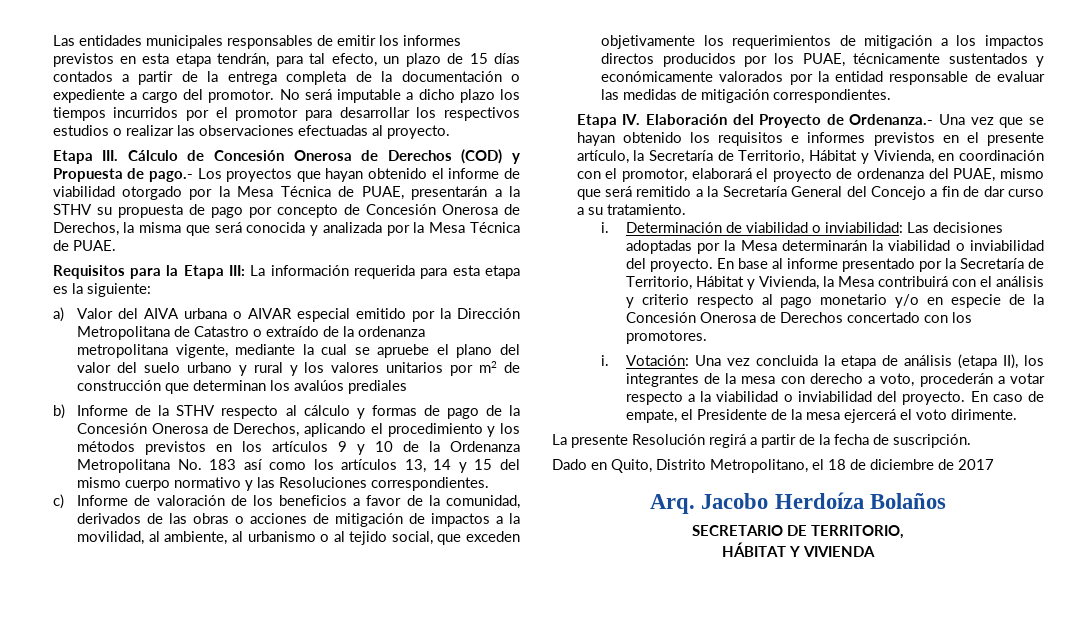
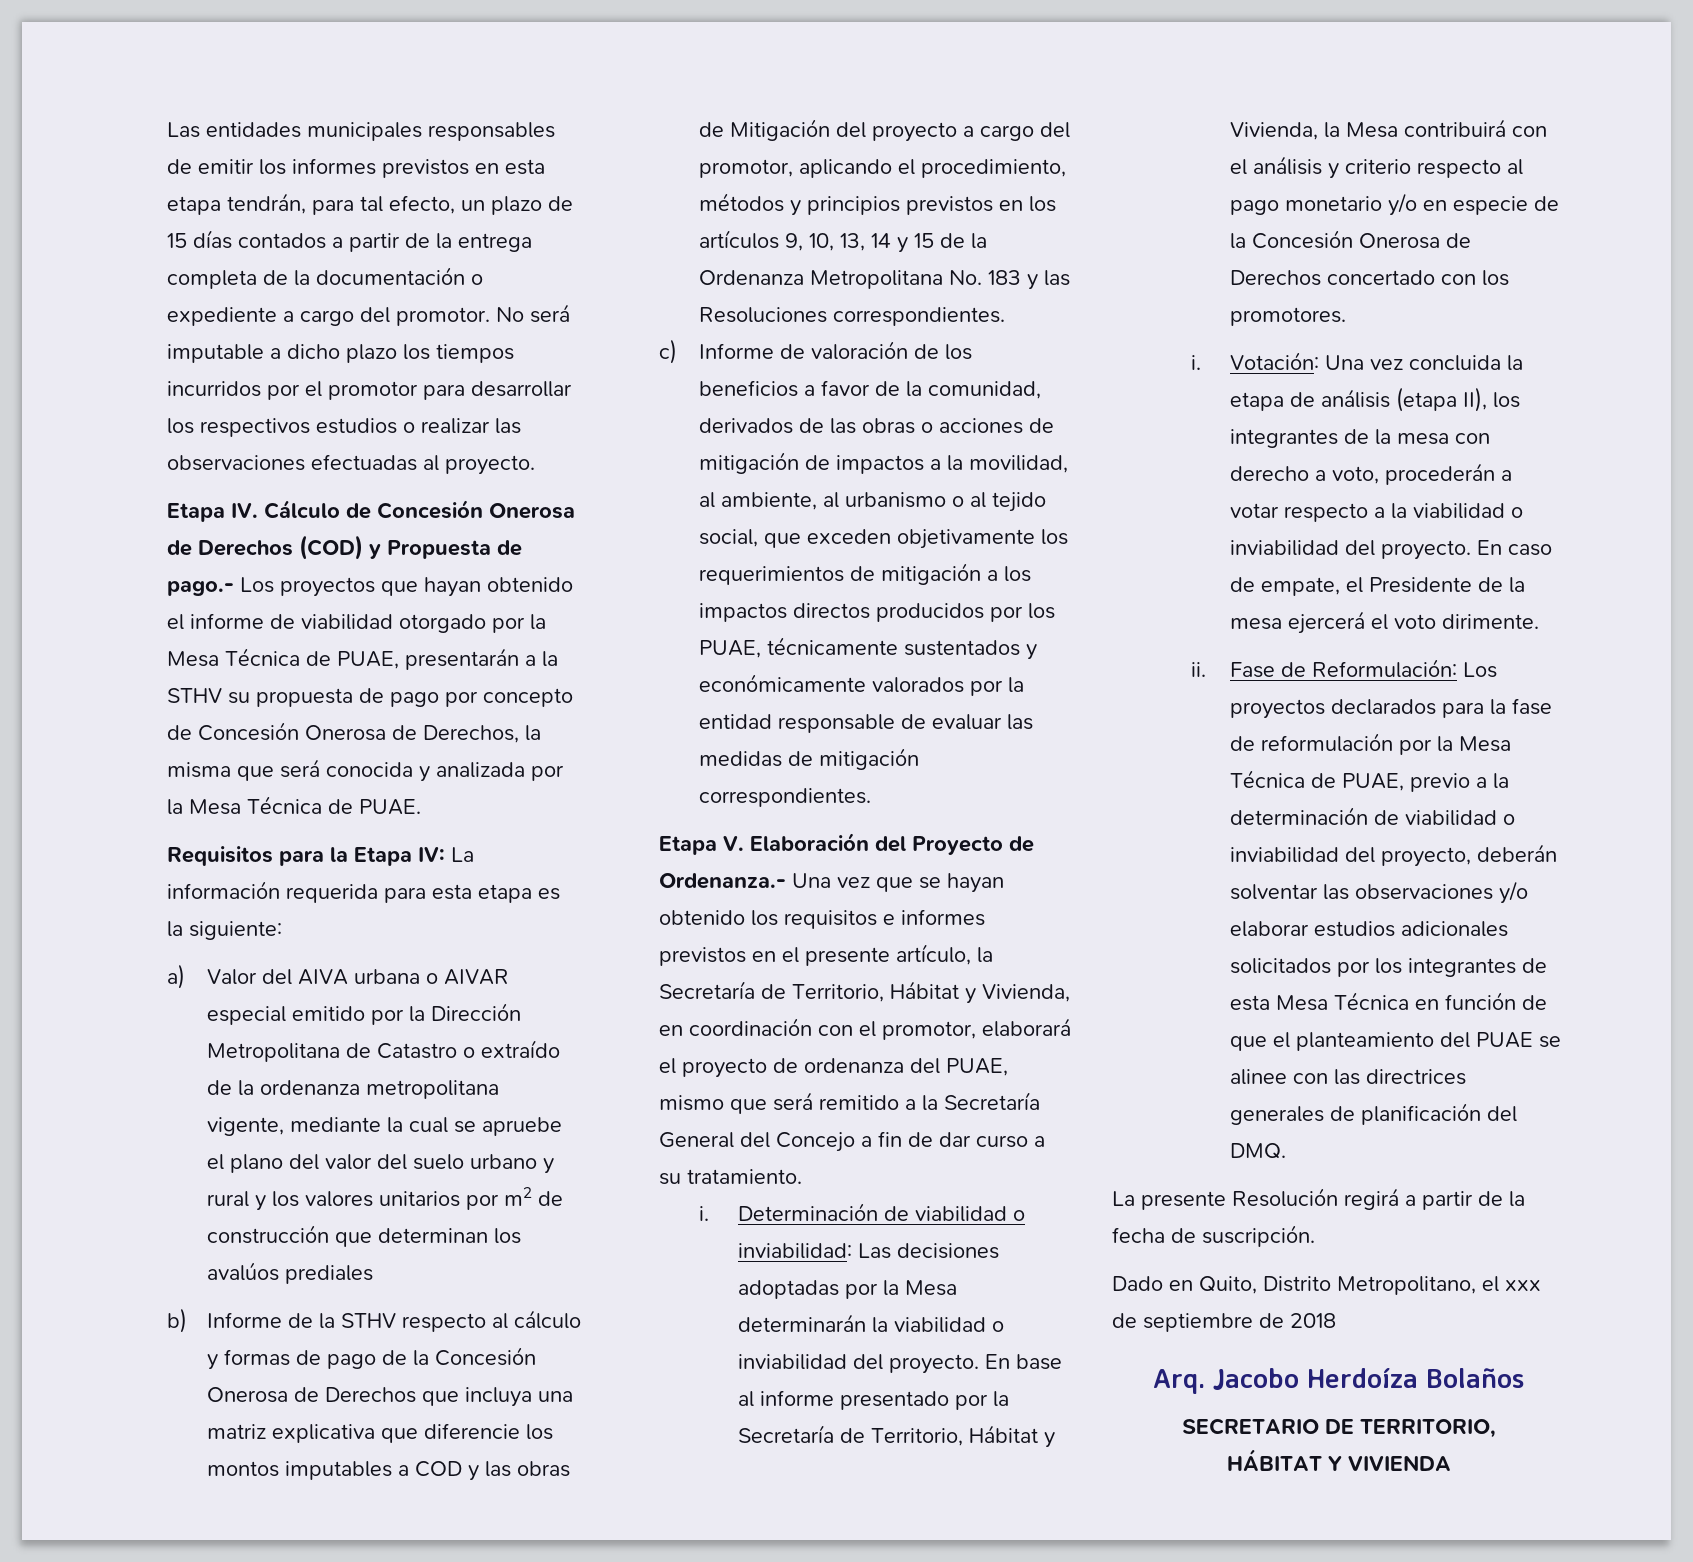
- Etapa III. Cálculo de Concesión Onerosa de Derechos (COD) y Propuesta de pago.- Los proyectos que hayan obtenido el informe de viabilidad otorgado por la Mesa Técnica de PUAE, presentarán a la STHV su propuesta de pago por concepto de Concesión Onerosa de Derechos, la misma que será conocida y analizada por la Mesa Técnica de PUAE.
+ Etapa IV. Cálculo de Concesión Onerosa de Derechos (COD) y Propuesta de pago.- Los proyectos que hayan obtenido el informe de viabilidad otorgado por la Mesa Técnica de PUAE, presentarán a la STHV su propuesta de pago por concepto de Concesión Onerosa de Derechos, la misma que será conocida y analizada por la Mesa Técnica de PUAE.
- Requisitos para la Etapa III: La información requerida para esta etapa es la siguiente:
+ Requisitos para la Etapa IV: La información requerida para esta etapa es la siguiente:
- b) Informe de la STHV respecto al cálculo y formas de pago de la Concesión Onerosa de Derechos, aplicando el procedimiento y los métodos previstos en los artículos 9 y 10 de la Ordenanza Metropolitana No. 183 así como los artículos 13, 14 y 15 del mismo cuerpo normativo y las Resoluciones correspondientes.
+ b) Informe de la STHV respecto al cálculo y formas de pago de la Concesión Onerosa de Derechos que incluya una matriz explicativa que diferencie los montos imputables a COD y las obras de Mitigación del proyecto a cargo del promotor, aplicando el procedimiento, métodos y principios previstos en los artículos 9, 10, 13, 14 y 15 de la Ordenanza Metropolitana No. 183 y las Resoluciones correspondientes.
- Etapa IV. Elaboración del Proyecto de Ordenanza.- Una vez que se hayan obtenido los requisitos e informes previstos en el presente artículo, la Secretaría de Territorio, Hábitat y Vivienda, en coordinación con el promotor, elaborará el proyecto de ordenanza del PUAE, mismo que será remitido a la Secretaría General del Concejo a fin de dar curso a su tratamiento.
+ Etapa V. Elaboración del Proyecto de Ordenanza.- Una vez que se hayan obtenido los requisitos e informes previstos en el presente artículo, la Secretaría de Territorio, Hábitat y Vivienda, en coordinación con el promotor, elaborará el proyecto de ordenanza del PUAE, mismo que será remitido a la Secretaría General del Concejo a fin de dar curso a su tratamiento.
+ ii. Fase de Reformulación: Los proyectos declarados para la fase de reformulación por la Mesa Técnica de PUAE, previo a la determinación de viabilidad o inviabilidad del proyecto, deberán solventar las observaciones y/o elaborar estudios adicionales solicitados por los integrantes de esta Mesa Técnica en función de que el planteamiento del PUAE se alinee con las directrices generales de planificación del DMQ.
- Dado en Quito, Distrito Metropolitano, el 18 de diciembre de 2017
+ Dado en Quito, Distrito Metropolitano, el xxx de septiembre de 2018

